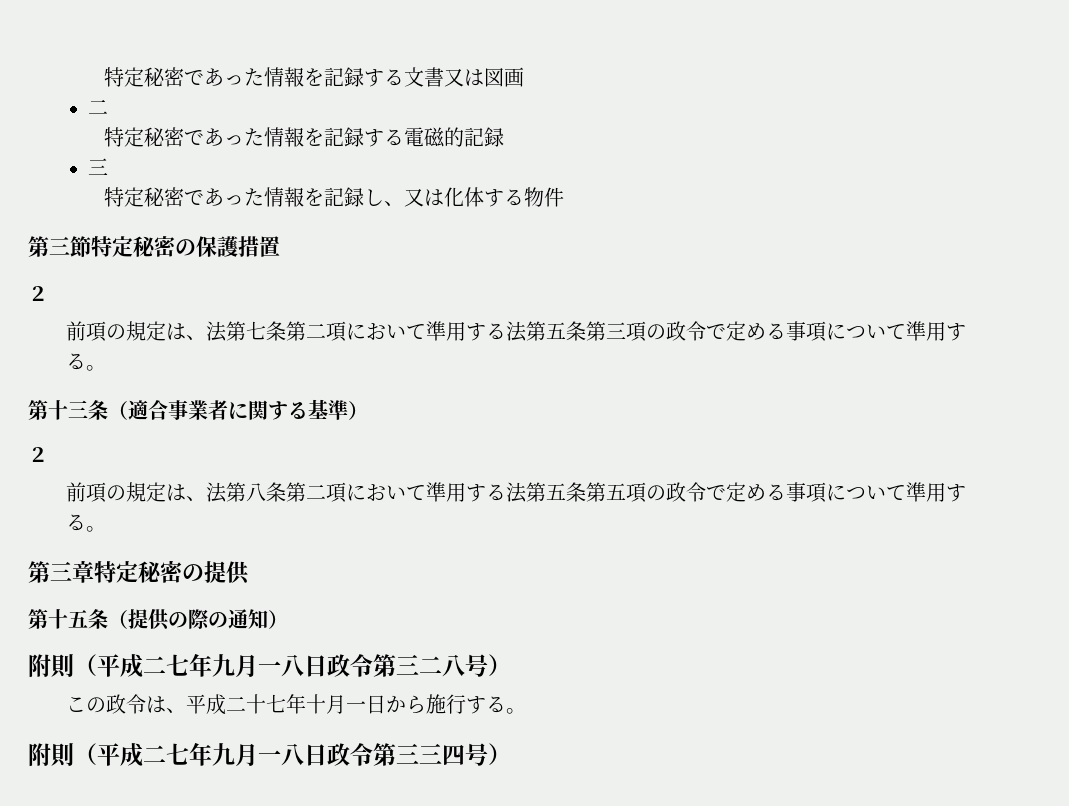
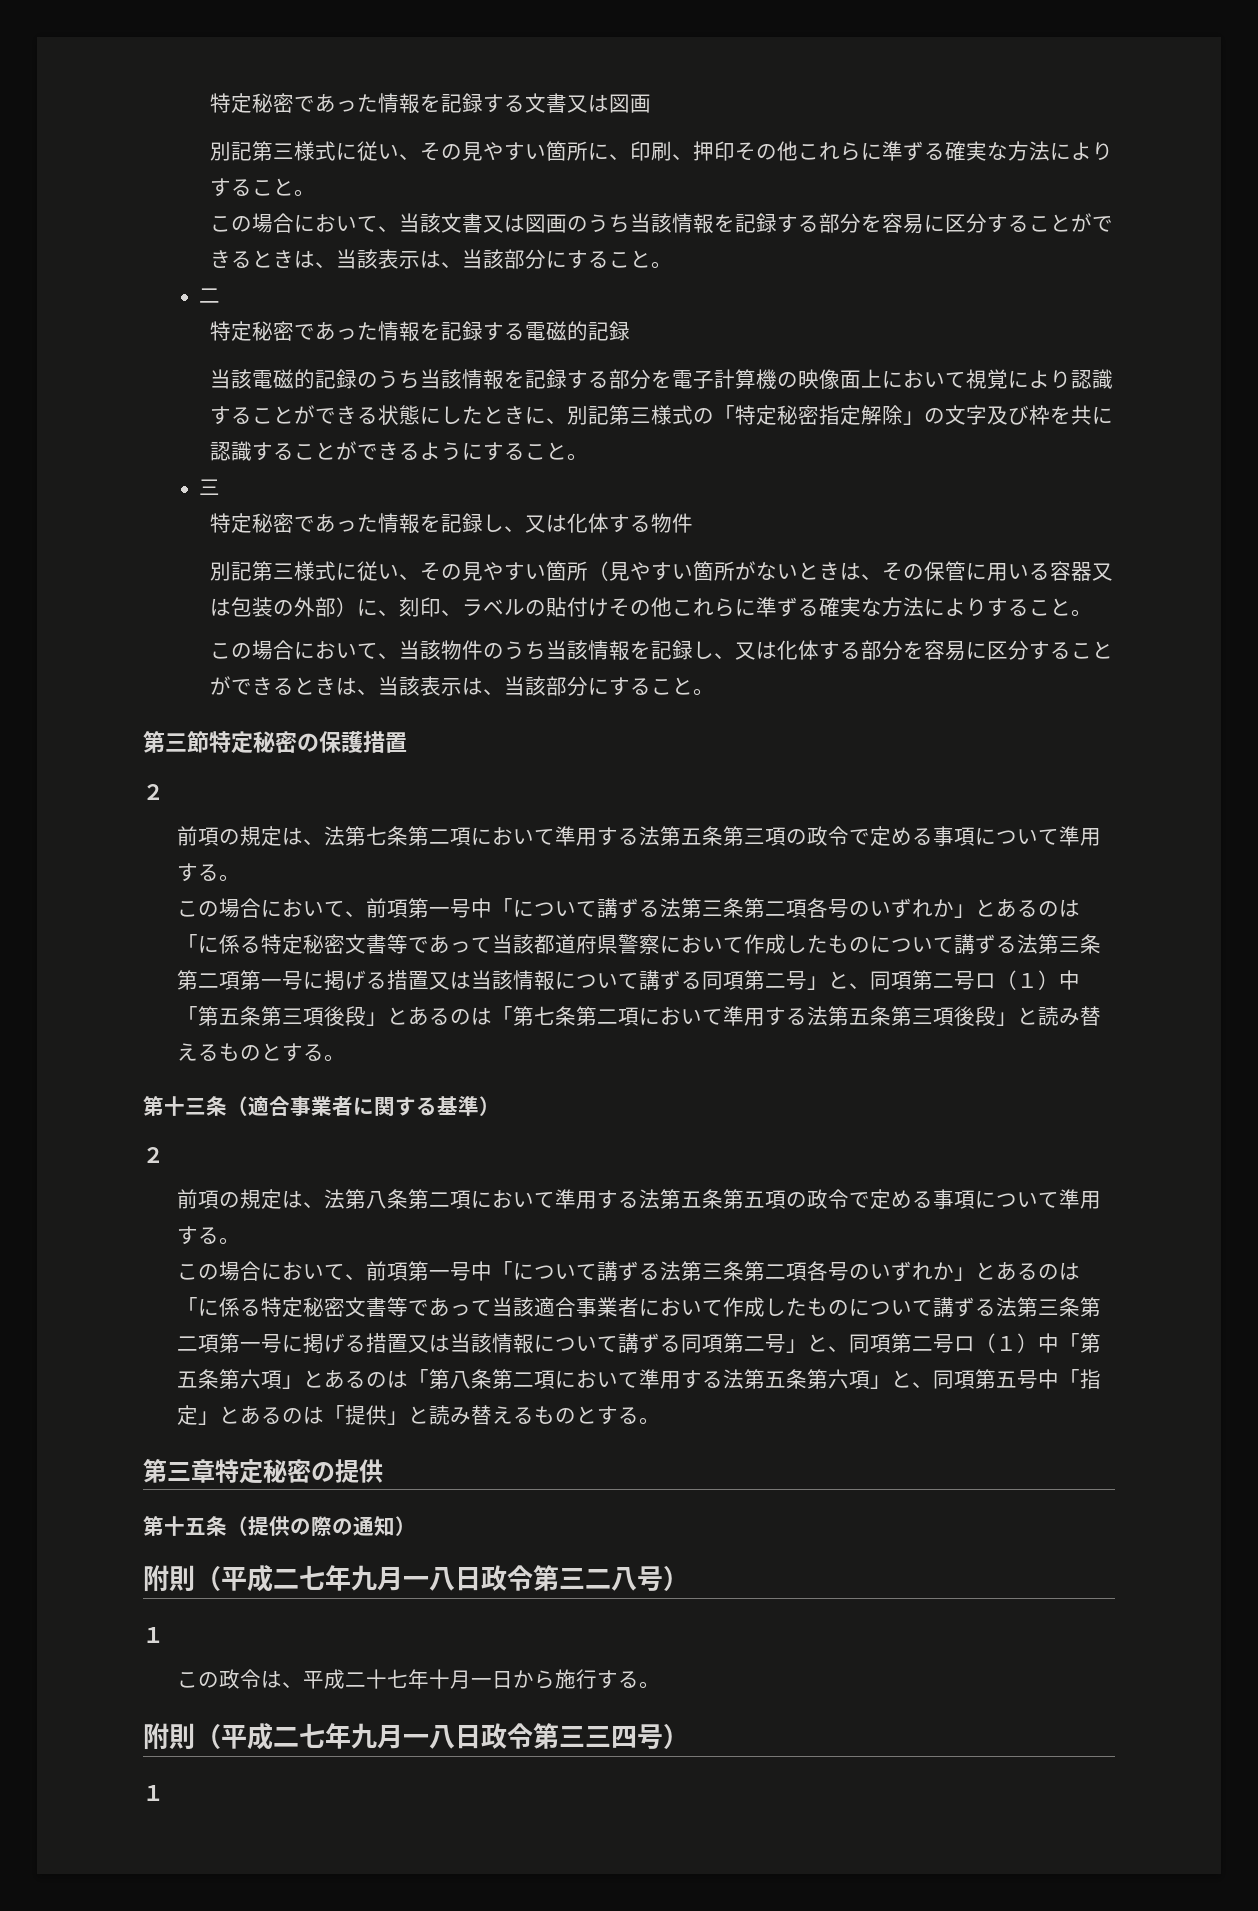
+ 別記第三様式に従い、その見やすい箇所に、印刷、押印その他これらに準ずる確実な方法によりすること。
+ この場合において、当該文書又は図画のうち当該情報を記録する部分を容易に区分することができるときは、当該表示は、当該部分にすること。
+ 当該電磁的記録のうち当該情報を記録する部分を電子計算機の映像面上において視覚により認識することができる状態にしたときに、別記第三様式の「特定秘密指定解除」の文字及び枠を共に認識することができるようにすること。
+ 別記第三様式に従い、その見やすい箇所（見やすい箇所がないときは、その保管に用いる容器又は包装の外部）に、刻印、ラベルの貼付けその他これらに準ずる確実な方法によりすること。
+ この場合において、当該物件のうち当該情報を記録し、又は化体する部分を容易に区分することができるときは、当該表示は、当該部分にすること。
+ この場合において、前項第一号中「について講ずる法第三条第二項各号のいずれか」とあるのは「に係る特定秘密文書等であって当該都道府県警察において作成したものについて講ずる法第三条第二項第一号に掲げる措置又は当該情報について講ずる同項第二号」と、同項第二号ロ（１）中「第五条第三項後段」とあるのは「第七条第二項において準用する法第五条第三項後段」と読み替えるものとする。
+ この場合において、前項第一号中「について講ずる法第三条第二項各号のいずれか」とあるのは「に係る特定秘密文書等であって当該適合事業者において作成したものについて講ずる法第三条第二項第一号に掲げる措置又は当該情報について講ずる同項第二号」と、同項第二号ロ（１）中「第五条第六項」とあるのは「第八条第二項において準用する法第五条第六項」と、同項第五号中「指定」とあるのは「提供」と読み替えるものとする。
  附則（平成二七年九月一八日政令第三二八号）
+ １
  附則（平成二七年九月一八日政令第三三四号）
+ １

